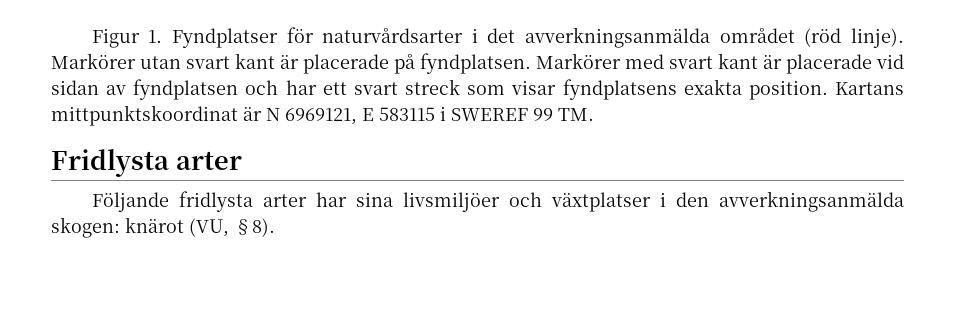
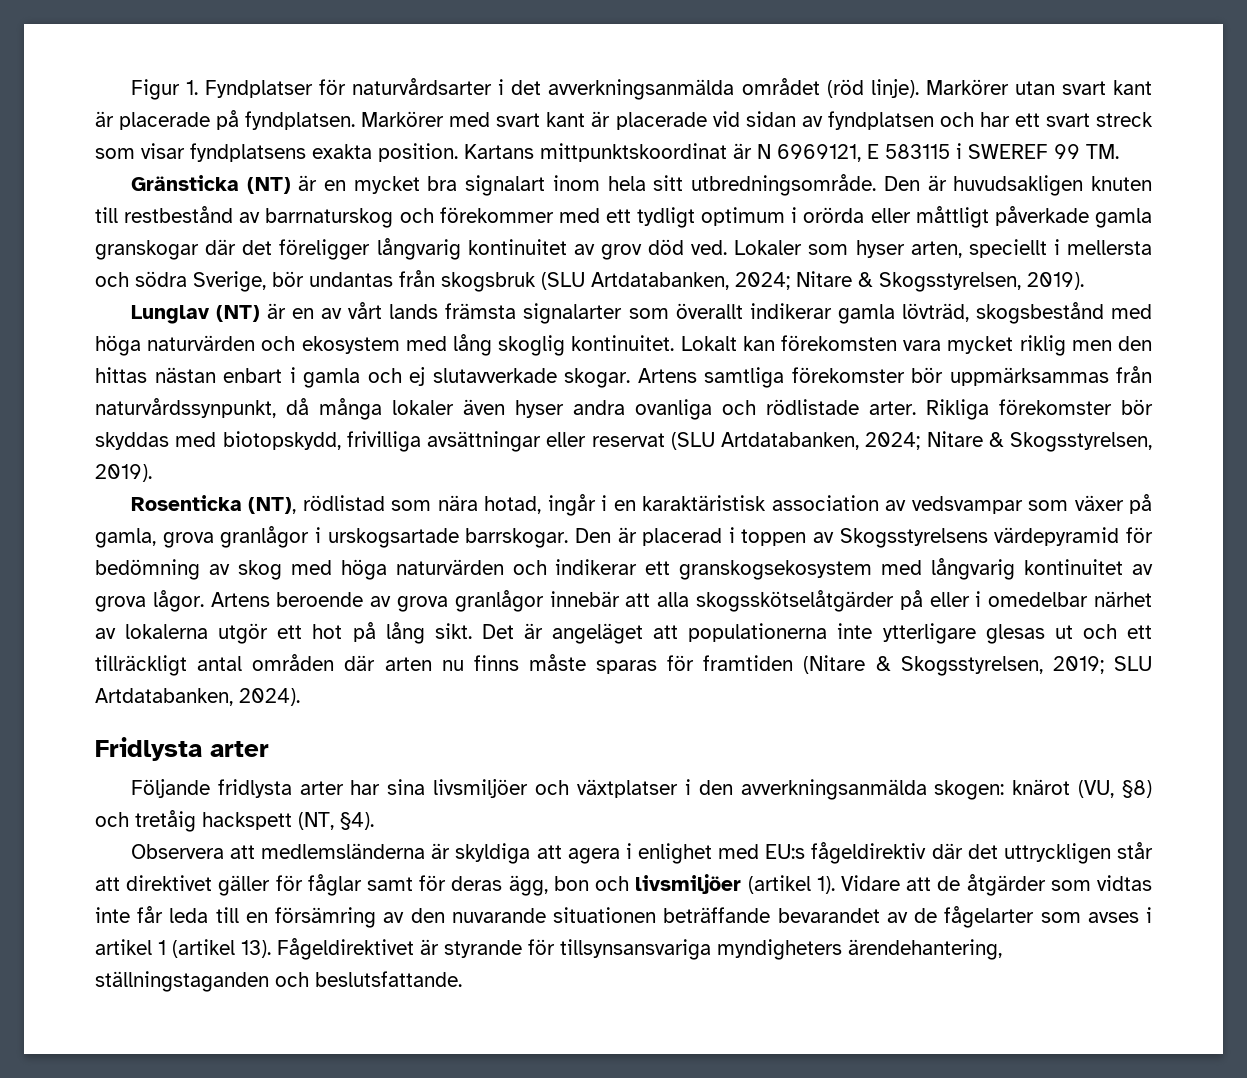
+ Gränsticka (NT) är en mycket bra signalart inom hela sitt utbredningsområde. Den är huvudsakligen knuten till restbestånd av barrnaturskog och förekommer med ett tydligt optimum i orörda eller måttligt påverkade gamla granskogar där det föreligger långvarig kontinuitet av grov död ved. Lokaler som hyser arten, speciellt i mellersta och södra Sverige, bör undantas från skogsbruk (SLU Artdatabanken, 2024; Nitare & Skogsstyrelsen, 2019).
+ Lunglav (NT) är en av vårt lands främsta signalarter som överallt indikerar gamla lövträd, skogsbestånd med höga naturvärden och ekosystem med lång skoglig kontinuitet. Lokalt kan förekomsten vara mycket riklig men den hittas nästan enbart i gamla och ej slutavverkade skogar. Artens samtliga förekomster bör uppmärksammas från naturvårdssynpunkt, då många lokaler även hyser andra ovanliga och rödlistade arter. Rikliga förekomster bör skyddas med biotopskydd, frivilliga avsättningar eller reservat (SLU Artdatabanken, 2024; Nitare & Skogsstyrelsen, 2019).
+ Rosenticka (NT), rödlistad som nära hotad, ingår i en karaktäristisk association av vedsvampar som växer på gamla, grova granlågor i urskogsartade barrskogar. Den är placerad i toppen av Skogsstyrelsens värdepyramid för bedömning av skog med höga naturvärden och indikerar ett granskogsekosystem med långvarig kontinuitet av grova lågor. Artens beroende av grova granlågor innebär att alla skogsskötselåtgärder på eller i omedelbar närhet av lokalerna utgör ett hot på lång sikt. Det är angeläget att populationerna inte ytterligare glesas ut och ett tillräckligt antal områden där arten nu finns måste sparas för framtiden (Nitare & Skogsstyrelsen, 2019; SLU Artdatabanken, 2024).
- Följande fridlysta arter har sina livsmiljöer och växtplatser i den avverkningsanmälda skogen: knärot (VU, §8).
+ Följande fridlysta arter har sina livsmiljöer och växtplatser i den avverkningsanmälda skogen: knärot (VU, §8) och tretåig hackspett (NT, §4).
+ Observera att medlemsländerna är skyldiga att agera i enlighet med EU:s fågeldirektiv där det uttryckligen står att direktivet gäller för fåglar samt för deras ägg, bon och livsmiljöer (artikel 1). Vidare att de åtgärder som vidtas inte får leda till en försämring av den nuvarande situationen beträffande bevarandet av de fågelarter som avses i artikel 1 (artikel 13). Fågeldirektivet är styrande för tillsynsansvariga myndigheters ärendehantering, ställningstaganden och beslutsfattande.

